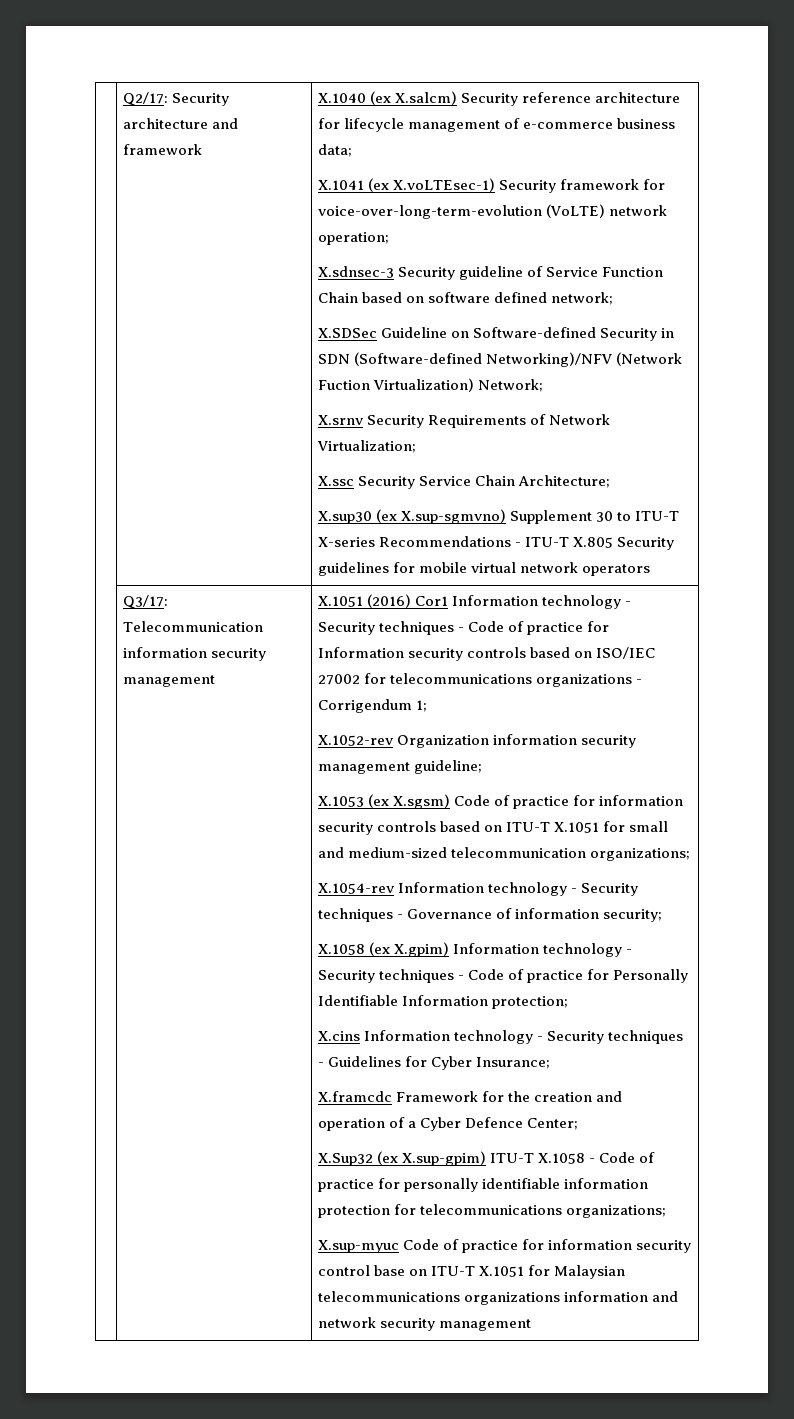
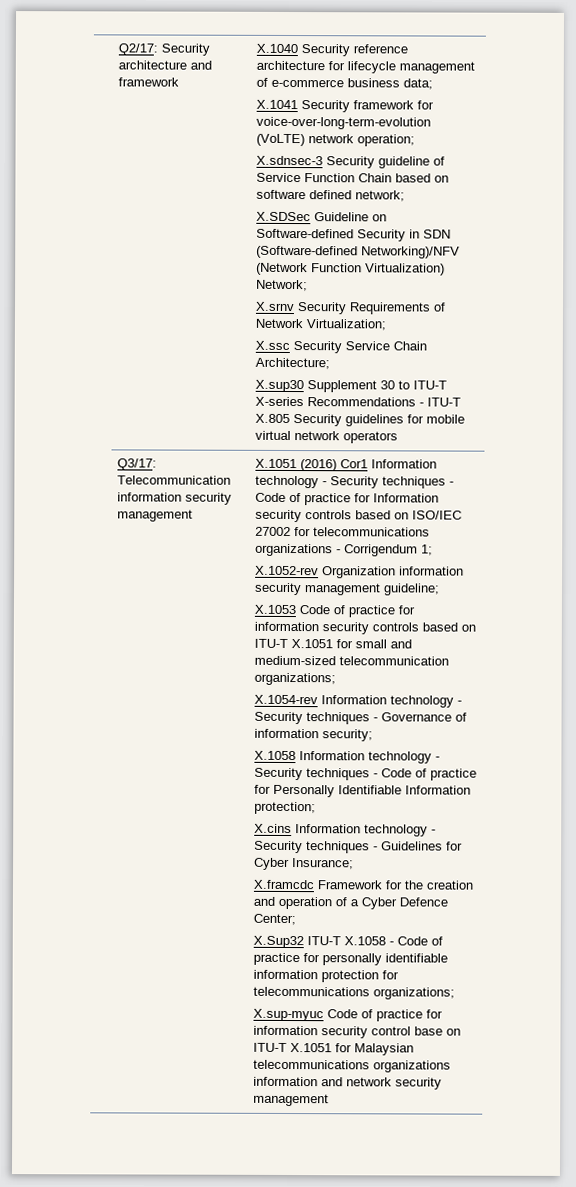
- X.1040 (ex X.salcm) Security reference architecture for lifecycle management of e-commerce business data;
+ X.1040 Security reference architecture for lifecycle management of e-commerce business data;
- X.1041 (ex X.voLTEsec-1) Security framework for voice-over-long-term-evolution (VoLTE) network operation;
+ X.1041 Security framework for voice-over-long-term-evolution (VoLTE) network operation;
- X.SDSec Guideline on Software-defined Security in SDN (Software-defined Networking)/NFV (Network Fuction Virtualization) Network;
+ X.SDSec Guideline on Software-defined Security in SDN (Software-defined Networking)/NFV (Network Function Virtualization) Network;
- X.sup30 (ex X.sup-sgmvno) Supplement 30 to ITU-T X-series Recommendations - ITU-T X.805 Security guidelines for mobile virtual network operators
+ X.sup30 Supplement 30 to ITU-T X-series Recommendations - ITU-T X.805 Security guidelines for mobile virtual network operators
- X.1053 (ex X.sgsm) Code of practice for information security controls based on ITU-T X.1051 for small and medium-sized telecommunication organizations;
+ X.1053 Code of practice for information security controls based on ITU-T X.1051 for small and medium-sized telecommunication organizations;
- X.1058 (ex X.gpim) Information technology - Security techniques - Code of practice for Personally Identifiable Information protection;
+ X.1058 Information technology - Security techniques - Code of practice for Personally Identifiable Information protection;
- X.Sup32 (ex X.sup-gpim) ITU-T X.1058 - Code of practice for personally identifiable information protection for telecommunications organizations;
+ X.Sup32 ITU-T X.1058 - Code of practice for personally identifiable information protection for telecommunications organizations;

